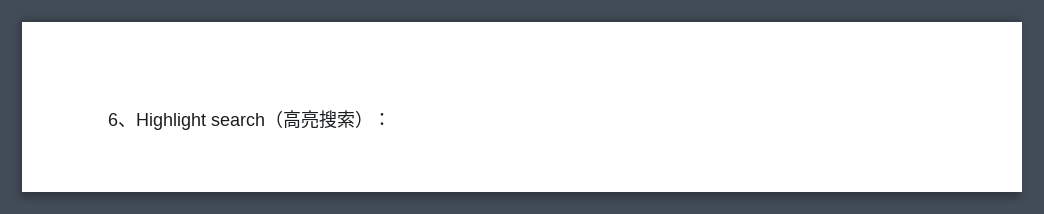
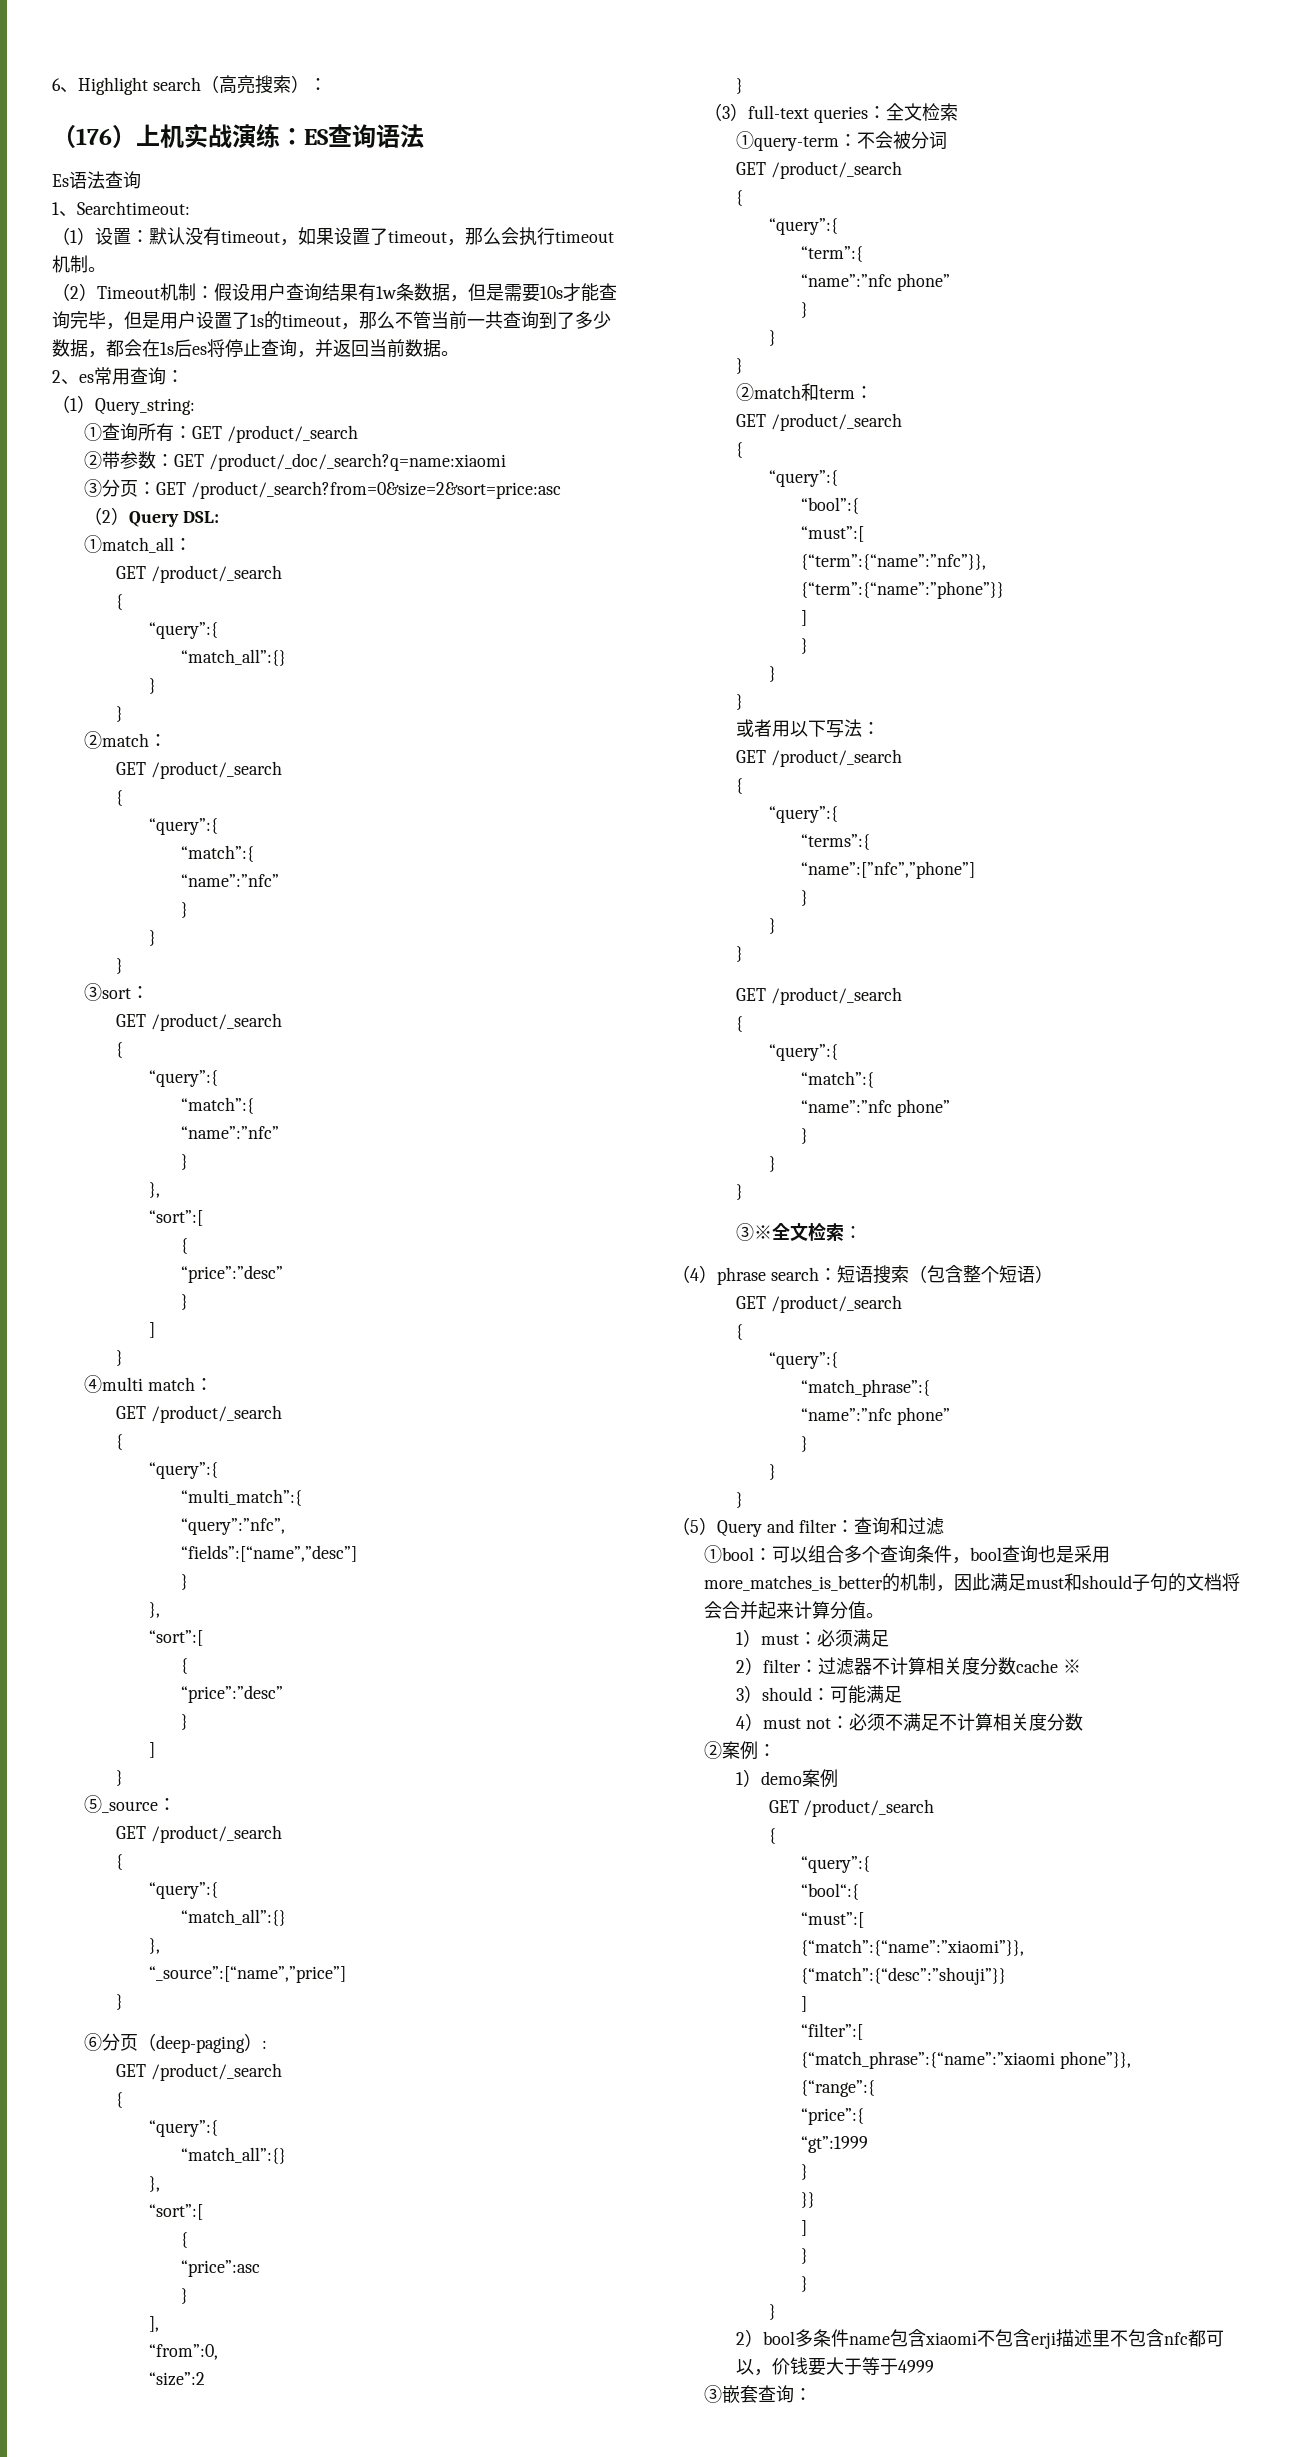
+ （176）上机实战演练：ES查询语法
+ Es语法查询
+ 1、Searchtimeout:
+ （1）设置：默认没有timeout，如果设置了timeout，那么会执行timeout机制。
+ （2）Timeout机制：假设用户查询结果有1w条数据，但是需要10s才能查询完毕，但是用户设置了1s的timeout，那么不管当前一共查询到了多少数据，都会在1s后es将停止查询，并返回当前数据。
+ 2、es常用查询：
+ （1）Query_string:
+ ①查询所有：GET /product/_search
+ ②带参数：GET /product/_doc/_search?q=name:xiaomi
+ ③分页：GET /product/_search?from=0&size=2&sort=price:asc
+ （2）Query DSL:
+ ①match_all：
+ GET /product/_search
+ {
+ “query”:{
+ “match_all”:{}
+ }
+ }
+ ②match：
+ GET /product/_search
+ {
+ “query”:{
+ “match”:{
+ “name”:”nfc”
+ }
+ }
+ }
+ ③sort：
+ GET /product/_search
+ {
+ “query”:{
+ “match”:{
+ “name”:”nfc”
+ }
+ },
+ “sort”:[
+ {
+ “price”:”desc”
+ }
+ ]
+ }
+ ④multi match：
+ GET /product/_search
+ {
+ “query”:{
+ “multi_match”:{
+ “query”:”nfc”,
+ “fields”:[“name”,”desc”]
+ }
+ },
+ “sort”:[
+ {
+ “price”:”desc”
+ }
+ ]
+ }
+ ⑤_source：
+ GET /product/_search
+ {
+ “query”:{
+ “match_all”:{}
+ },
+ “_source”:[“name”,”price”]
+ }
+ ⑥分页（deep-paging）:
+ GET /product/_search
+ {
+ “query”:{
+ “match_all”:{}
+ },
+ “sort”:[
+ {
+ “price”:asc
+ }
+ ],
+ “from”:0,
+ “size”:2
+ }
+ （3）full-text queries：全文检索
+ ①query-term：不会被分词
+ GET /product/_search
+ {
+ “query”:{
+ “term”:{
+ “name”:”nfc phone”
+ }
+ }
+ }
+ ②match和term：
+ GET /product/_search
+ {
+ “query”:{
+ “bool”:{
+ “must”:[
+ {“term”:{“name”:”nfc”}},
+ {“term”:{“name”:”phone”}}
+ ]
+ }
+ }
+ }
+ 或者用以下写法：
+ GET /product/_search
+ {
+ “query”:{
+ “terms”:{
+ “name”:[”nfc”,”phone”]
+ }
+ }
+ }
+ GET /product/_search
+ {
+ “query”:{
+ “match”:{
+ “name”:”nfc phone”
+ }
+ }
+ }
+ ③※全文检索：
+ （4）phrase search：短语搜索（包含整个短语）
+ GET /product/_search
+ {
+ “query”:{
+ “match_phrase”:{
+ “name”:”nfc phone”
+ }
+ }
+ }
+ （5）Query and filter：查询和过滤
+ ①bool：可以组合多个查询条件，bool查询也是采用more_matches_is_better的机制，因此满足must和should子句的文档将会合并起来计算分值。
+ 1）must：必须满足
+ 2）filter：过滤器不计算相关度分数cache ※
+ 3）should：可能满足
+ 4）must not：必须不满足不计算相关度分数
+ ②案例：
+ 1）demo案例
+ GET /product/_search
+ {
+ “query”:{
+ “bool“:{
+ “must”:[
+ {“match”:{“name”:”xiaomi”}},
+ {“match”:{“desc”:”shouji”}}
+ ]
+ “filter”:[
+ {“match_phrase”:{“name”:”xiaomi phone”}},
+ {“range”:{
+ “price”:{
+ “gt”:1999
+ }
+ }}
+ ]
+ }
+ }
+ }
+ 2）bool多条件name包含xiaomi不包含erji描述里不包含nfc都可以，价钱要大于等于4999
+ ③嵌套查询：

